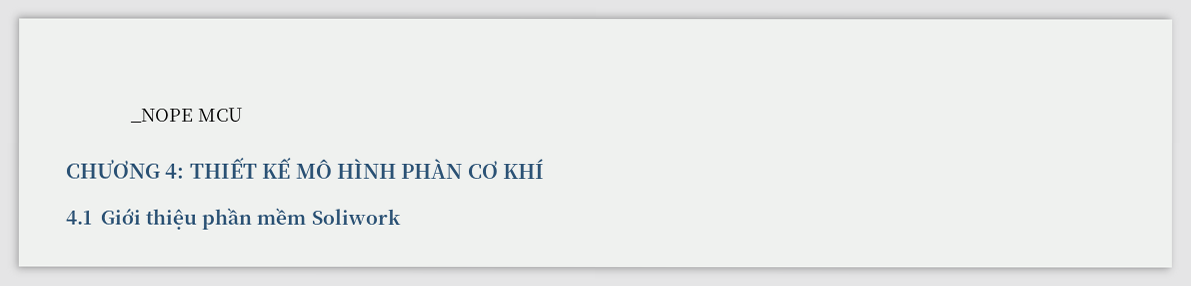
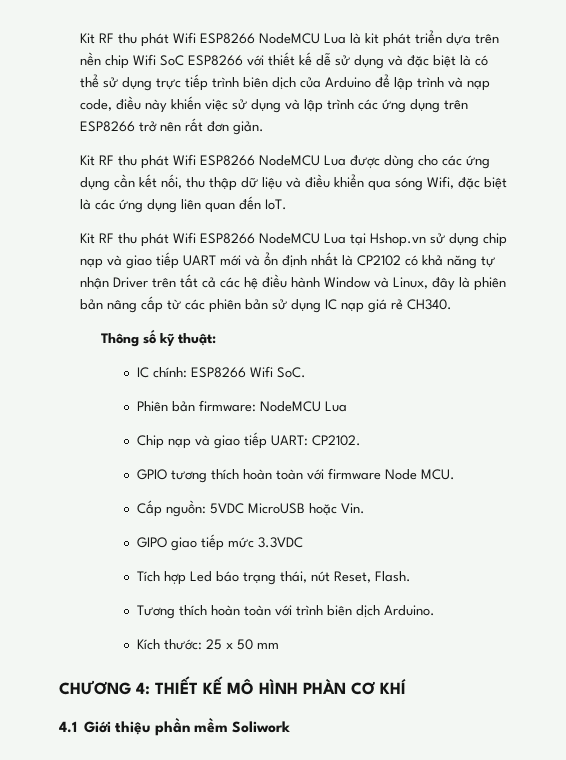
- _NOPE MCU
+ Kit RF thu phát Wifi ESP8266 NodeMCU Lua là kit phát triển dựa trên nền chip Wifi SoC ESP8266 với thiết kế dễ sử dụng và đặc biệt là có thể sử dụng trực tiếp trình biên dịch của Arduino để lập trình và nạp code, điều này khiến việc sử dụng và lập trình các ứng dụng trên ESP8266 trở nên rất đơn giản.
+ Kit RF thu phát Wifi ESP8266 NodeMCU Lua được dùng cho các ứng dụng cần kết nối, thu thập dữ liệu và điều khiển qua sóng Wifi, đặc biệt là các ứng dụng liên quan đến IoT.
+ Kit RF thu phát Wifi ESP8266 NodeMCU Lua tại Hshop.vn sử dụng chip nạp và giao tiếp UART mới và ổn định nhất là CP2102 có khả năng tự nhận Driver trên tất cả các hệ điều hành Window và Linux, đây là phiên bản nâng cấp từ các phiên bản sử dụng IC nạp giá rẻ CH340.
+ Thông số kỹ thuật:
+ IC chính: ESP8266 Wifi SoC.
+ Phiên bản firmware: NodeMCU Lua
+ Chip nạp và giao tiếp UART: CP2102.
+ GPIO tương thích hoàn toàn với firmware Node MCU.
+ Cấp nguồn: 5VDC MicroUSB hoặc Vin.
+ GIPO giao tiếp mức 3.3VDC
+ Tích hợp Led báo trạng thái, nút Reset, Flash.
+ Tương thích hoàn toàn với trình biên dịch Arduino.
+ Kích thước: 25 x 50 mm

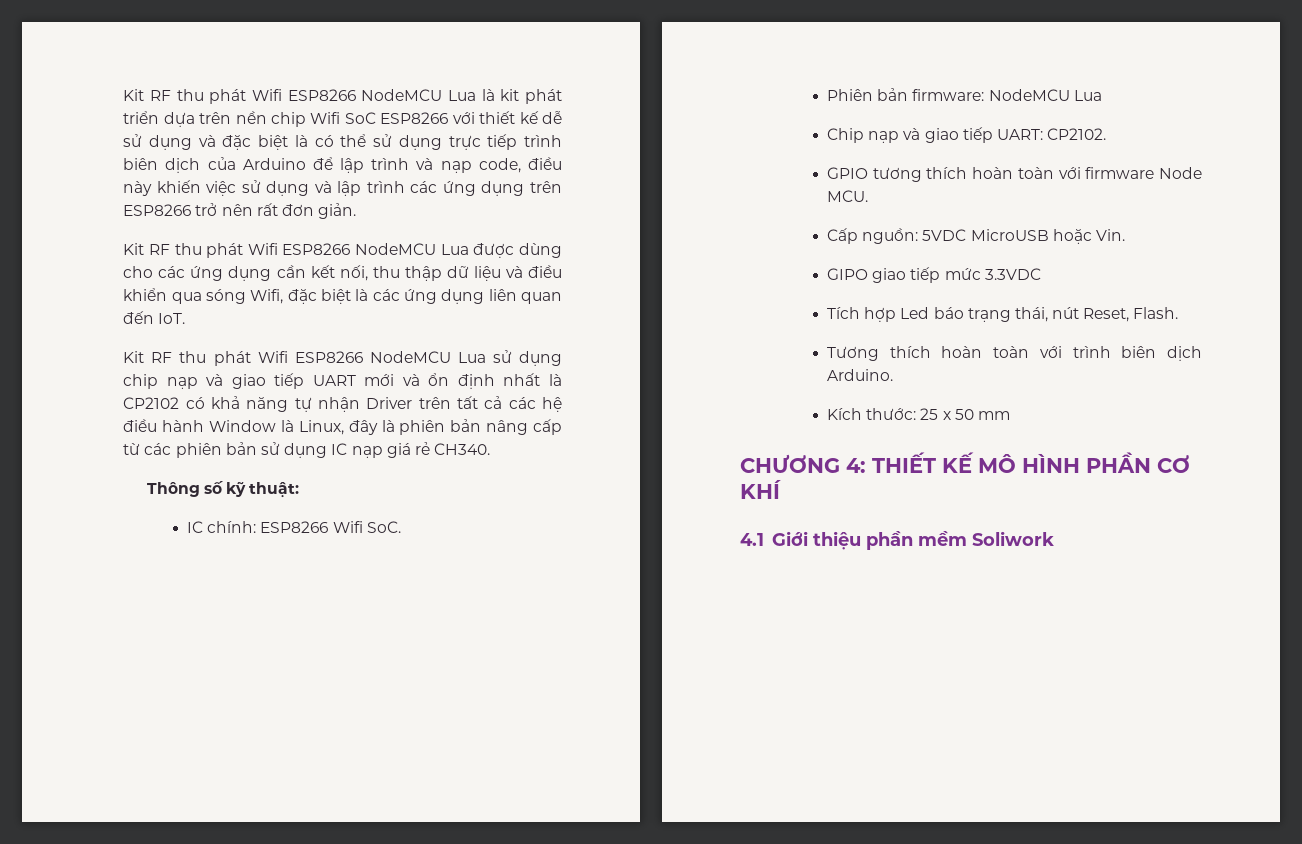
- Kit RF thu phát Wifi ESP8266 NodeMCU Lua tại Hshop.vn sử dụng chip nạp và giao tiếp UART mới và ổn định nhất là CP2102 có khả năng tự nhận Driver trên tất cả các hệ điều hành Window và Linux, đây là phiên bản nâng cấp từ các phiên bản sử dụng IC nạp giá rẻ CH340.
+ Kit RF thu phát Wifi ESP8266 NodeMCU Lua sử dụng chip nạp và giao tiếp UART mới và ổn định nhất là CP2102 có khả năng tự nhận Driver trên tất cả các hệ điều hành Window là Linux, đây là phiên bản nâng cấp từ các phiên bản sử dụng IC nạp giá rẻ CH340.
- CHƯƠNG 4: THIẾT KẾ MÔ HÌNH PHÀN CƠ KHÍ
+ CHƯƠNG 4: THIẾT KẾ MÔ HÌNH PHẦN CƠ KHÍ

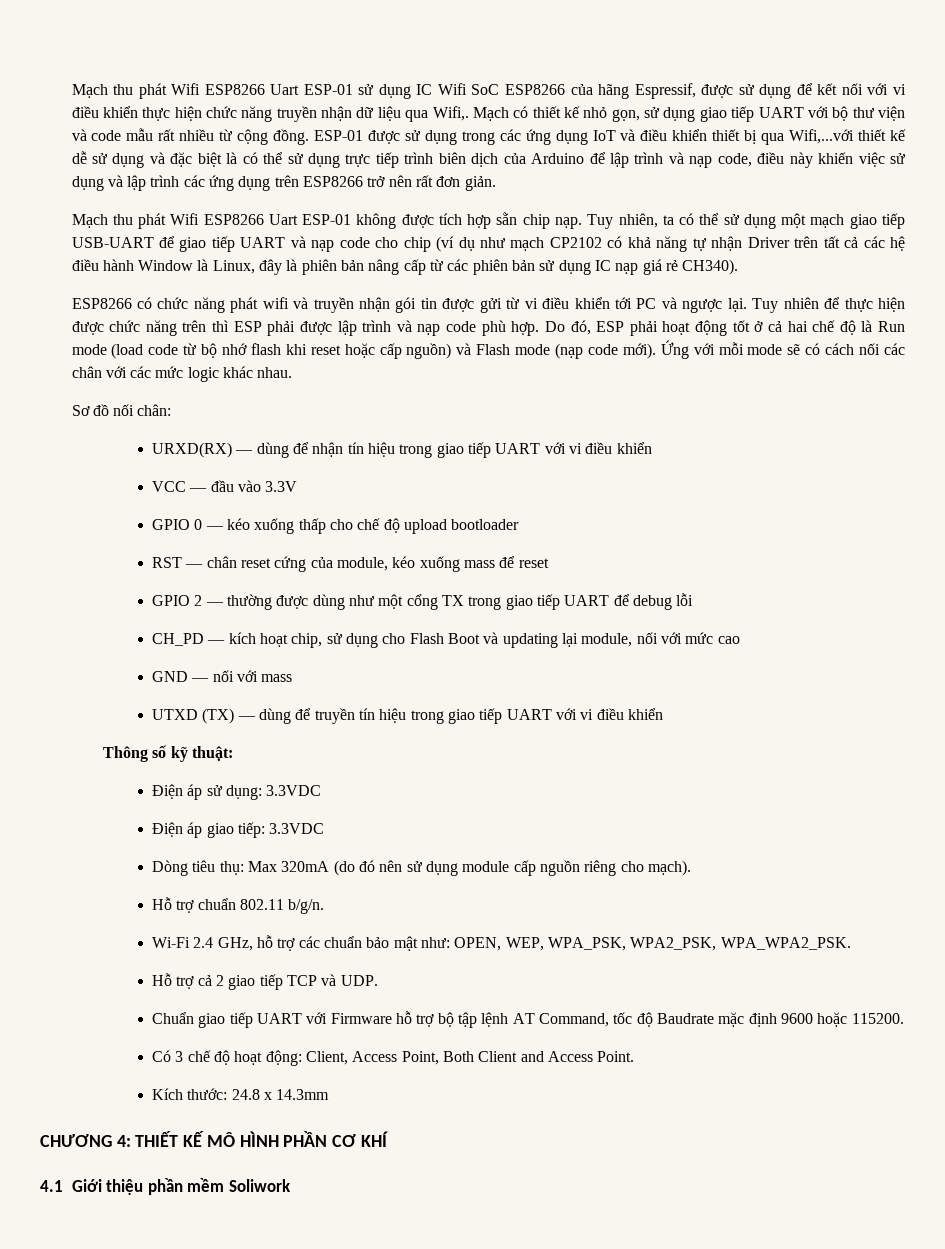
- Kit RF thu phát Wifi ESP8266 NodeMCU Lua là kit phát triển dựa trên nền chip Wifi SoC ESP8266 với thiết kế dễ sử dụng và đặc biệt là có thể sử dụng trực tiếp trình biên dịch của Arduino để lập trình và nạp code, điều này khiến việc sử dụng và lập trình các ứng dụng trên ESP8266 trở nên rất đơn giản.
+ Mạch thu phát Wifi ESP8266 Uart ESP-01 sử dụng IC Wifi SoC ESP8266 của hãng Espressif, được sử dụng để kết nối với vi điều khiển thực hiện chức năng truyền nhận dữ liệu qua Wifi,. Mạch có thiết kế nhỏ gọn, sử dụng giao tiếp UART với bộ thư viện và code mẫu rất nhiều từ cộng đồng. ESP-01 được sử dụng trong các ứng dụng IoT và điều khiển thiết bị qua Wifi,...với thiết kế dễ sử dụng và đặc biệt là có thể sử dụng trực tiếp trình biên dịch của Arduino để lập trình và nạp code, điều này khiến việc sử dụng và lập trình các ứng dụng trên ESP8266 trở nên rất đơn giản.
- Kit RF thu phát Wifi ESP8266 NodeMCU Lua được dùng cho các ứng dụng cần kết nối, thu thập dữ liệu và điều khiển qua sóng Wifi, đặc biệt là các ứng dụng liên quan đến IoT.
- Kit RF thu phát Wifi ESP8266 NodeMCU Lua sử dụng chip nạp và giao tiếp UART mới và ổn định nhất là CP2102 có khả năng tự nhận Driver trên tất cả các hệ điều hành Window là Linux, đây là phiên bản nâng cấp từ các phiên bản sử dụng IC nạp giá rẻ CH340.
+ Mạch thu phát Wifi ESP8266 Uart ESP-01 không được tích hợp sẵn chip nạp. Tuy nhiên, ta có thể sử dụng một mạch giao tiếp USB-UART để giao tiếp UART và nạp code cho chip (ví dụ như mạch CP2102 có khả năng tự nhận Driver trên tất cả các hệ điều hành Window là Linux, đây là phiên bản nâng cấp từ các phiên bản sử dụng IC nạp giá rẻ CH340).
+ ESP8266 có chức năng phát wifi và truyền nhận gói tin được gửi từ vi điều khiển tới PC và ngược lại. Tuy nhiên để thực hiện được chức năng trên thì ESP phải được lập trình và nạp code phù hợp. Do đó, ESP phải hoạt động tốt ở cả hai chế độ là Run mode (load code từ bộ nhớ flash khi reset hoặc cấp nguồn) và Flash mode (nạp code mới). Ứng với mỗi mode sẽ có cách nối các chân với các mức logic khác nhau.
+ Sơ đồ nối chân:
+ URXD(RX) — dùng để nhận tín hiệu trong giao tiếp UART với vi điều khiển
+ VCC — đầu vào 3.3V
+ GPIO 0 — kéo xuống thấp cho chế độ upload bootloader
+ RST — chân reset cứng của module, kéo xuống mass để reset
+ GPIO 2 — thường được dùng như một cổng TX trong giao tiếp UART để debug lỗi
+ CH_PD — kích hoạt chip, sử dụng cho Flash Boot và updating lại module, nối với mức cao
+ GND — nối với mass
+ UTXD (TX) — dùng để truyền tín hiệu trong giao tiếp UART với vi điều khiển
  Thông số kỹ thuật:
- IC chính: ESP8266 Wifi SoC.
- Phiên bản firmware: NodeMCU Lua
- Chip nạp và giao tiếp UART: CP2102.
- GPIO tương thích hoàn toàn với firmware Node MCU.
- Cấp nguồn: 5VDC MicroUSB hoặc Vin.
- GIPO giao tiếp mức 3.3VDC
- Tích hợp Led báo trạng thái, nút Reset, Flash.
- Tương thích hoàn toàn với trình biên dịch Arduino.
- Kích thước: 25 x 50 mm
+ Điện áp sử dụng: 3.3VDC
+ Điện áp giao tiếp: 3.3VDC
+ Dòng tiêu thụ: Max 320mA (do đó nên sử dụng module cấp nguồn riêng cho mạch).
+ Hỗ trợ chuẩn 802.11 b/g/n.
+ Wi-Fi 2.4 GHz, hỗ trợ các chuẩn bảo mật như: OPEN, WEP, WPA_PSK, WPA2_PSK, WPA_WPA2_PSK.
+ Hỗ trợ cả 2 giao tiếp TCP và UDP.
+ Chuẩn giao tiếp UART với Firmware hỗ trợ bộ tập lệnh AT Command, tốc độ Baudrate mặc định 9600 hoặc 115200.
+ Có 3 chế độ hoạt động: Client, Access Point, Both Client and Access Point.
+ Kích thước: 24.8 x 14.3mm

